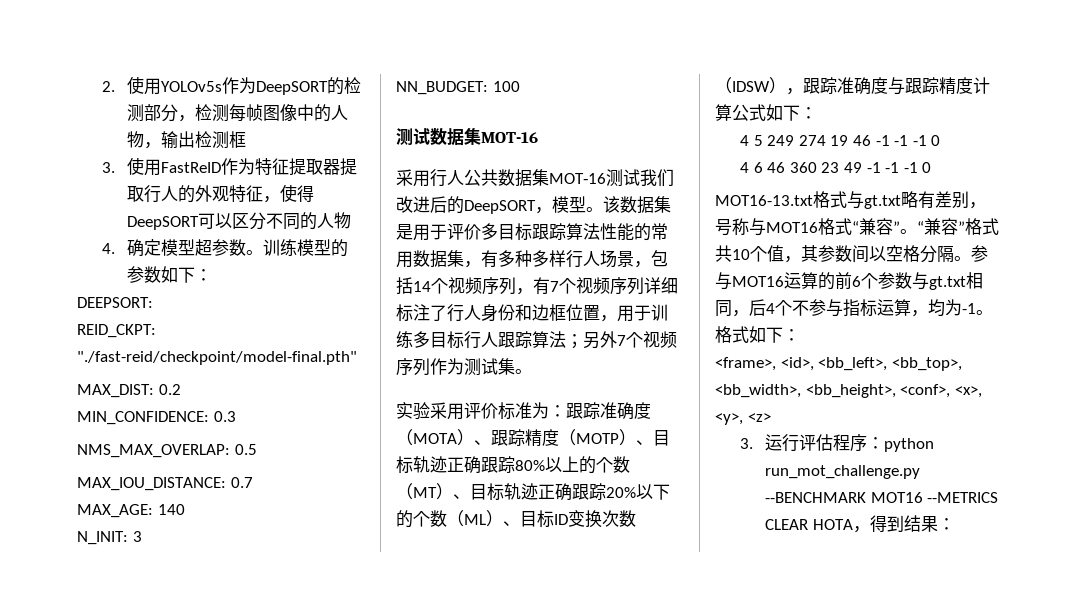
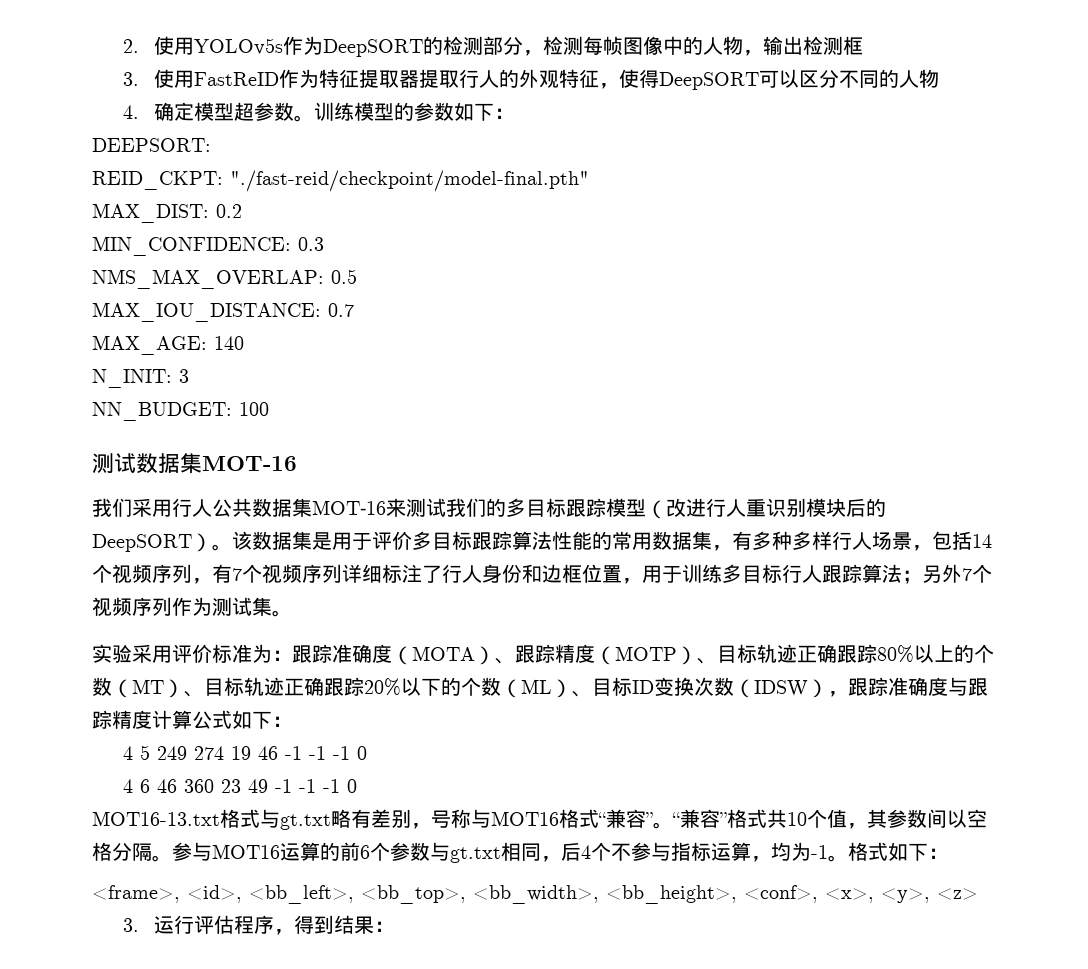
- 采用行人公共数据集MOT⁃16测试我们改进后的DeepSORT，模型。
+ 我们采用行人公共数据集MOT⁃16来测试我们的多目标跟踪模型（改进行人重识别模块后的DeepSORT）。
- 3.运行评估程序：python run_mot_challenge.py --BENCHMARK MOT16 --METRICS CLEAR HOTA，得到结果：
+ 3.运行评估程序，得到结果：

